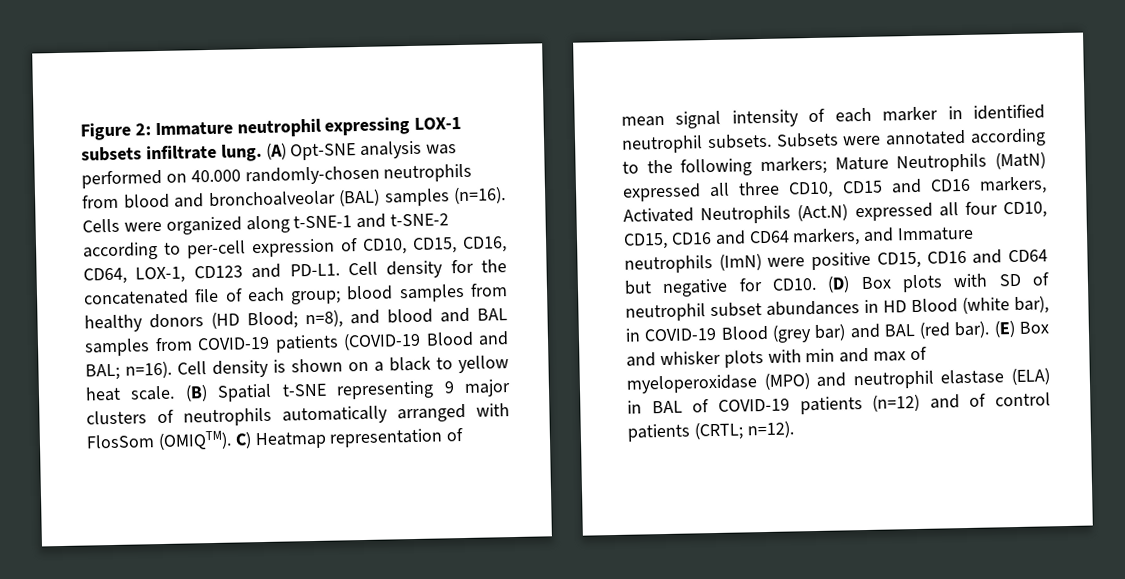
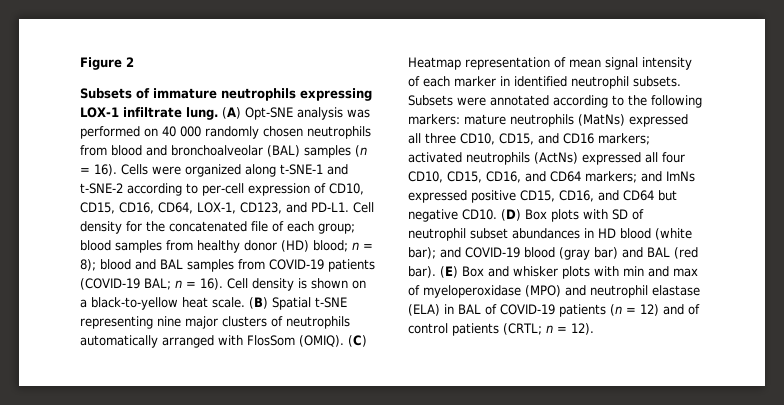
- Figure 2: Immature neutrophil expressing LOX-1 subsets infiltrate lung.
+ Figure 2
+ Subsets of immature neutrophils expressing LOX-1 infiltrate lung.
- (A) Opt-SNE analysis was performed on 40.000 randomly-chosen neutrophils from blood and bronchoalveolar (BAL) samples (n=16).
+ (A) Opt-SNE analysis was performed on 40 000 randomly chosen neutrophils from blood and bronchoalveolar (BAL) samples (n = 16).
- Cells were organized along t-SNE-1 and t-SNE-2 according to per-cell expression of CD10, CD15, CD16, CD64, LOX-1, CD123 and PD-L1.
+ Cells were organized along t-SNE-1 and t-SNE-2 according to per-cell expression of CD10, CD15, CD16, CD64, LOX-1, CD123, and PD-L1.
- Cell density for the concatenated file of each group; blood samples from healthy donors (HD Blood; n=8), and blood and BAL samples from COVID-19 patients (COVID-19 Blood and BAL; n=16).
+ Cell density for the concatenated file of each group; blood samples from healthy donor (HD) blood; n = 8); blood and BAL samples from COVID-19 patients (COVID-19 BAL; n = 16).
- Cell density is shown on a black to yellow heat scale.
+ Cell density is shown on a black-to-yellow heat scale.
- (B) Spatial t-SNE representing 9 major clusters of neutrophils automatically arranged with FlosSom (OMIQTM). C) Heatmap representation of mean signal intensity of each marker in identified neutrophil subsets.
+ (B) Spatial t-SNE representing nine major clusters of neutrophils automatically arranged with FlosSom (OMIQ). (C) Heatmap representation of mean signal intensity of each marker in identified neutrophil subsets.
- Subsets were annotated according to the following markers; Mature Neutrophils (MatN) expressed all three CD10, CD15 and CD16 markers, Activated Neutrophils (Act.N) expressed all four CD10, CD15, CD16 and CD64 markers, and Immature neutrophils (ImN) were positive CD15, CD16 and CD64 but negative for CD10.
+ Subsets were annotated according to the following markers: mature neutrophils (MatNs) expressed all three CD10, CD15, and CD16 markers; activated neutrophils (ActNs) expressed all four CD10, CD15, CD16, and CD64 markers; and ImNs expressed positive CD15, CD16, and CD64 but negative CD10.
- (D) Box plots with SD of neutrophil subset abundances in HD Blood (white bar), in COVID-19 Blood (grey bar) and BAL (red bar).
+ (D) Box plots with SD of neutrophil subset abundances in HD blood (white bar); and COVID-19 blood (gray bar) and BAL (red bar).
- (E) Box and whisker plots with min and max of myeloperoxidase (MPO) and neutrophil elastase (ELA) in BAL of COVID-19 patients (n=12) and of control patients (CRTL; n=12).
+ (E) Box and whisker plots with min and max of myeloperoxidase (MPO) and neutrophil elastase (ELA) in BAL of COVID-19 patients (n = 12) and of control patients (CRTL; n = 12).

